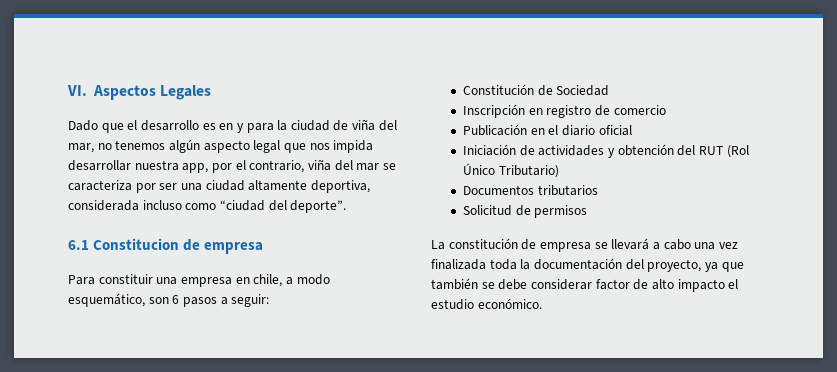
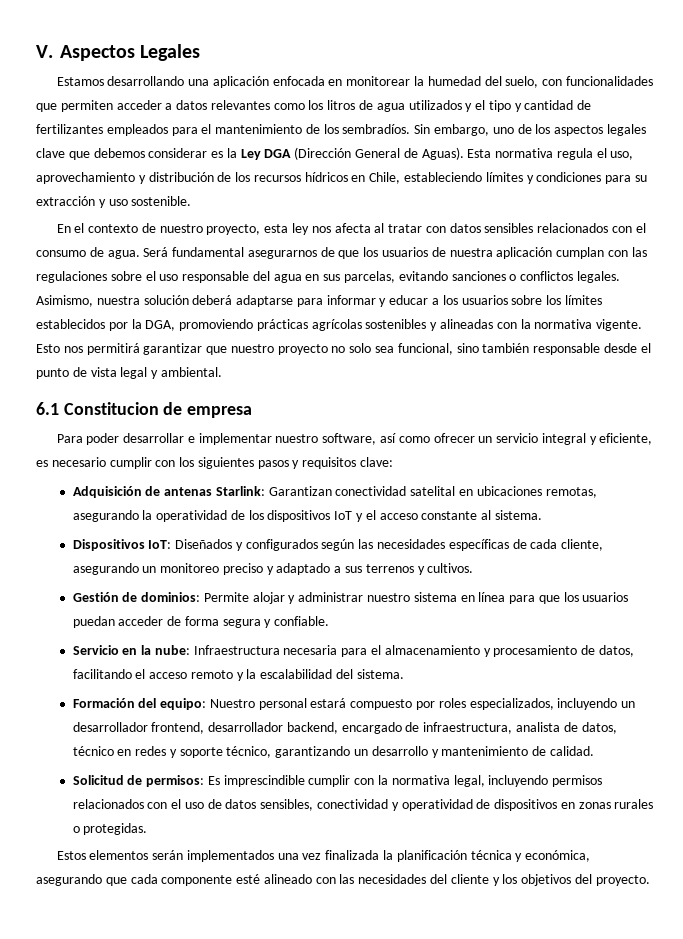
- VI. Aspectos Legales
+ V. Aspectos Legales
- Dado que el desarrollo es en y para la ciudad de viña del mar, no tenemos algún aspecto legal que nos impida desarrollar nuestra app, por el contrario, viña del mar se caracteriza por ser una ciudad altamente deportiva, considerada incluso como “ciudad del deporte”.
+ Estamos desarrollando una aplicación enfocada en monitorear la humedad del suelo, con funcionalidades que permiten acceder a datos relevantes como los litros de agua utilizados y el tipo y cantidad de fertilizantes empleados para el mantenimiento de los sembradíos. Sin embargo, uno de los aspectos legales clave que debemos considerar es la Ley DGA (Dirección General de Aguas). Esta normativa regula el uso, aprovechamiento y distribución de los recursos hídricos en Chile, estableciendo límites y condiciones para su extracción y uso sostenible.
+ En el contexto de nuestro proyecto, esta ley nos afecta al tratar con datos sensibles relacionados con el consumo de agua. Será fundamental asegurarnos de que los usuarios de nuestra aplicación cumplan con las regulaciones sobre el uso responsable del agua en sus parcelas, evitando sanciones o conflictos legales. Asimismo, nuestra solución deberá adaptarse para informar y educar a los usuarios sobre los límites establecidos por la DGA, promoviendo prácticas agrícolas sostenibles y alineadas con la normativa vigente. Esto nos permitirá garantizar que nuestro proyecto no solo sea funcional, sino también responsable desde el punto de vista legal y ambiental.
- Para constituir una empresa en chile, a modo esquemático, son 6 pasos a seguir:
- Constitución de Sociedad
- Inscripción en registro de comercio
- Publicación en el diario oficial
- Iniciación de actividades y obtención del RUT (Rol Único Tributario)
- Documentos tributarios
- Solicitud de permisos
- La constitución de empresa se llevará a cabo una vez finalizada toda la documentación del proyecto, ya que también se debe considerar factor de alto impacto el estudio económico.
+ Para poder desarrollar e implementar nuestro software, así como ofrecer un servicio integral y eficiente, es necesario cumplir con los siguientes pasos y requisitos clave:
+ Adquisición de antenas Starlink: Garantizan conectividad satelital en ubicaciones remotas, asegurando la operatividad de los dispositivos IoT y el acceso constante al sistema.
+ Dispositivos IoT: Diseñados y configurados según las necesidades específicas de cada cliente, asegurando un monitoreo preciso y adaptado a sus terrenos y cultivos.
+ Gestión de dominios: Permite alojar y administrar nuestro sistema en línea para que los usuarios puedan acceder de forma segura y confiable.
+ Servicio en la nube: Infraestructura necesaria para el almacenamiento y procesamiento de datos, facilitando el acceso remoto y la escalabilidad del sistema.
+ Formación del equipo: Nuestro personal estará compuesto por roles especializados, incluyendo un desarrollador frontend, desarrollador backend, encargado de infraestructura, analista de datos, técnico en redes y soporte técnico, garantizando un desarrollo y mantenimiento de calidad.
+ Solicitud de permisos: Es imprescindible cumplir con la normativa legal, incluyendo permisos relacionados con el uso de datos sensibles, conectividad y operatividad de dispositivos en zonas rurales o protegidas.
+ Estos elementos serán implementados una vez finalizada la planificación técnica y económica, asegurando que cada componente esté alineado con las necesidades del cliente y los objetivos del proyecto.

